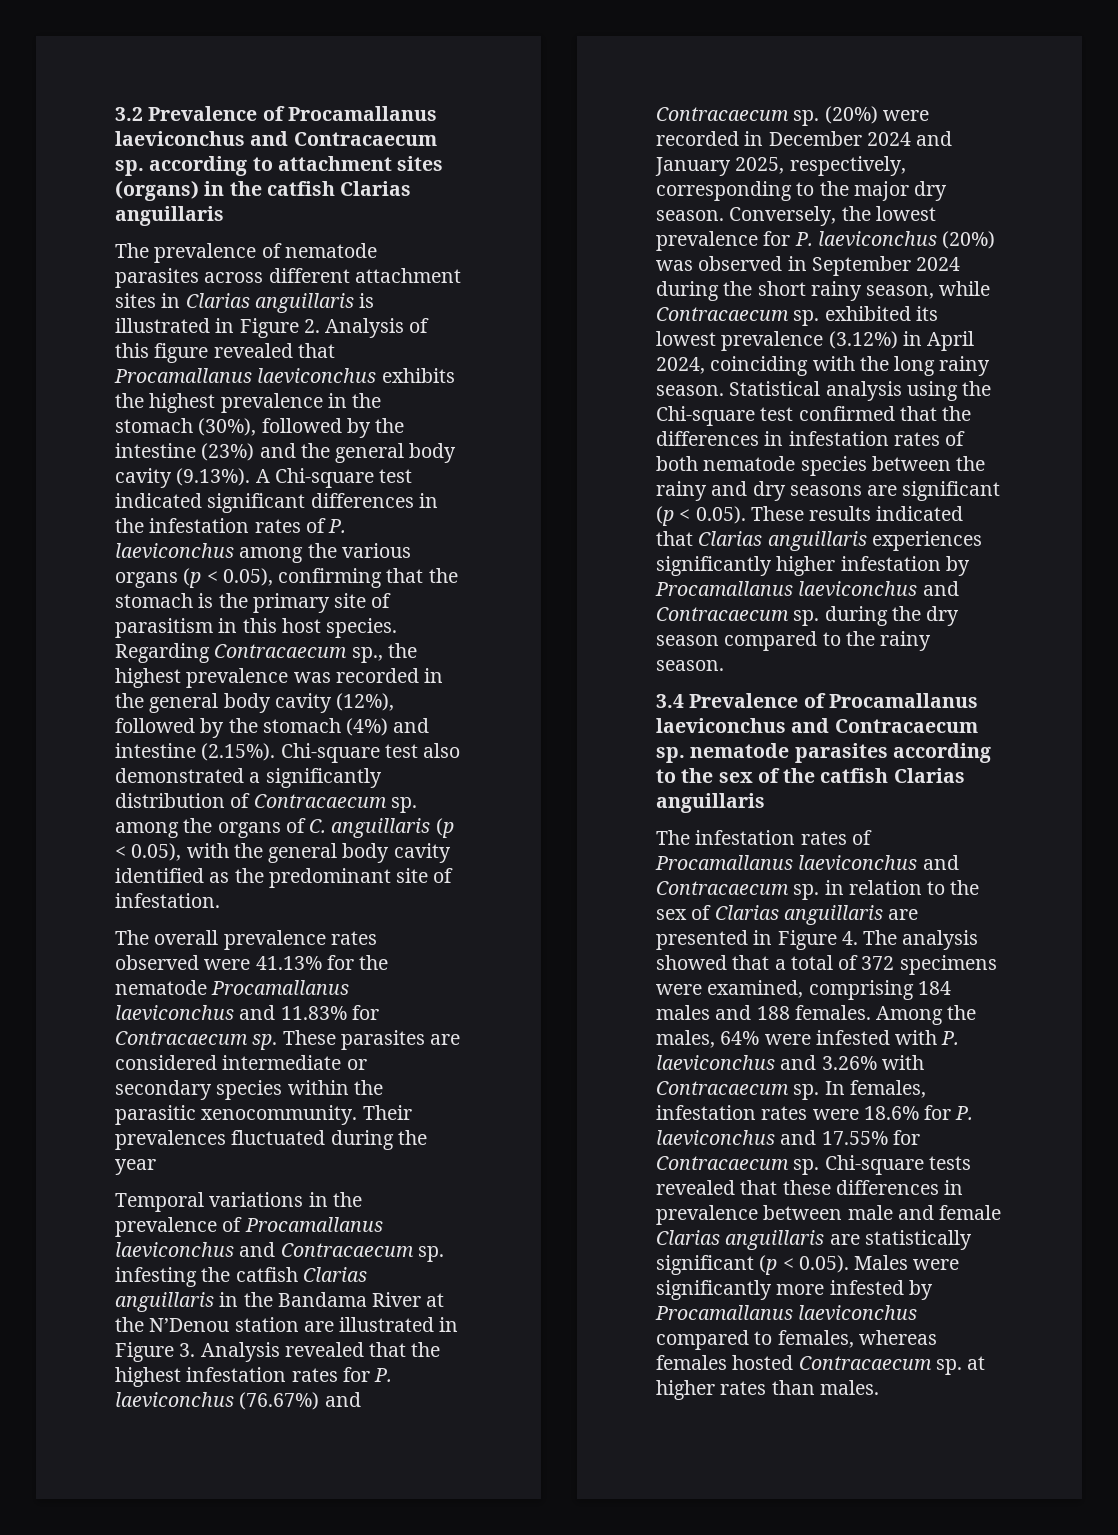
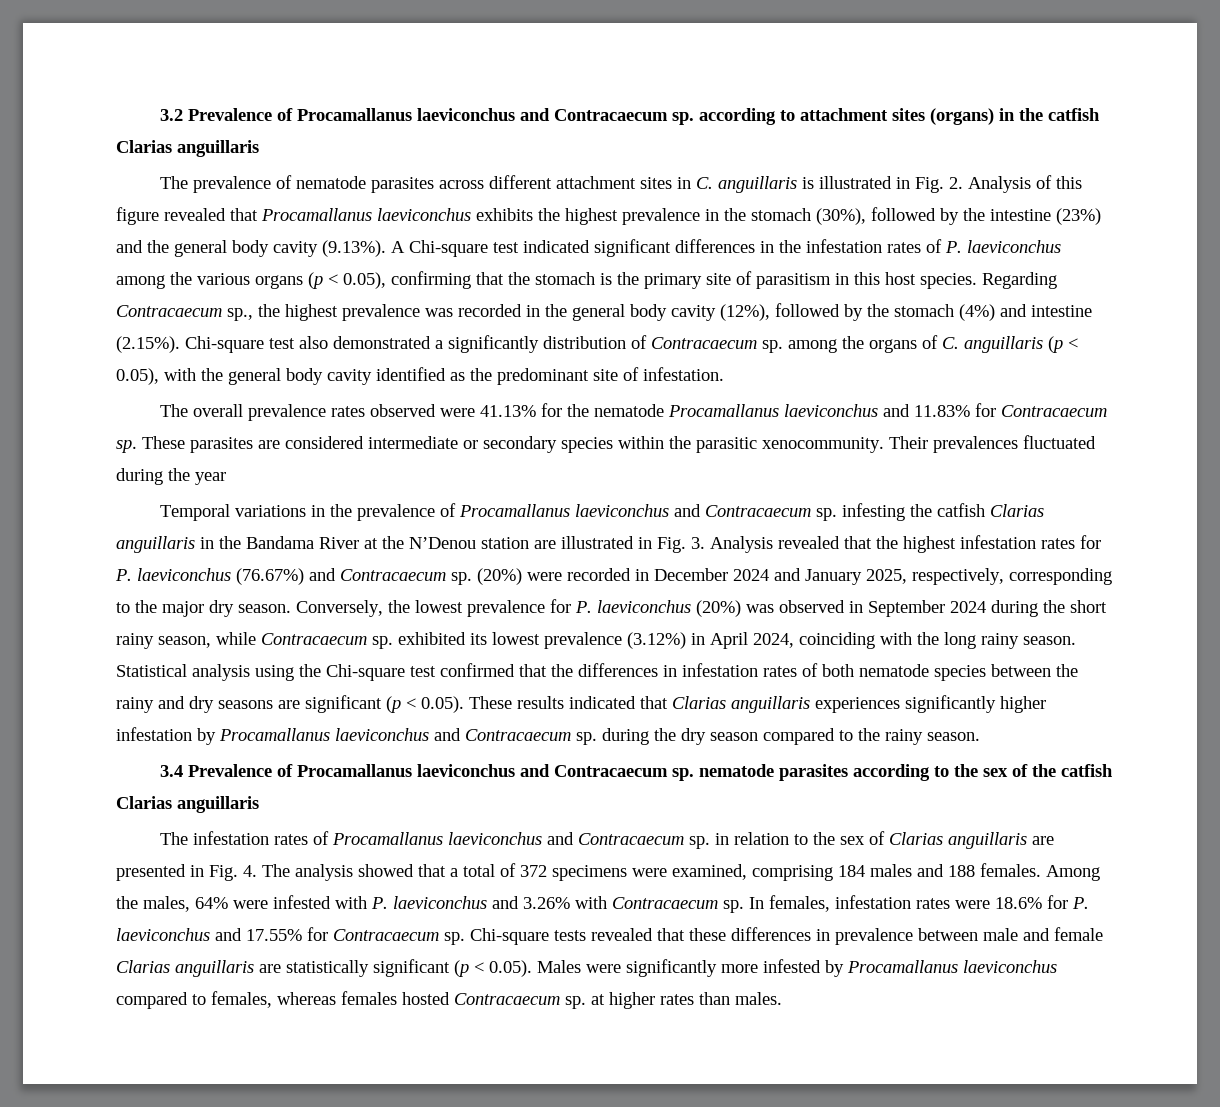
- The prevalence of nematode parasites across different attachment sites in Clarias anguillaris is illustrated in Figure 2. Analysis of this figure revealed that Procamallanus laeviconchus exhibits the highest prevalence in the stomach (30%), followed by the intestine (23%) and the general body cavity (9.13%). A Chi-square test indicated significant differences in the infestation rates of P. laeviconchus among the various organs (p < 0.05), confirming that the stomach is the primary site of parasitism in this host species.
+ The prevalence of nematode parasites across different attachment sites in C. anguillaris is illustrated in Fig. 2. Analysis of this figure revealed that Procamallanus laeviconchus exhibits the highest prevalence in the stomach (30%), followed by the intestine (23%) and the general body cavity (9.13%). A Chi-square test indicated significant differences in the infestation rates of P. laeviconchus among the various organs (p < 0.05), confirming that the stomach is the primary site of parasitism in this host species.
- Temporal variations in the prevalence of Procamallanus laeviconchus and Contracaecum sp. infesting the catfish Clarias anguillaris in the Bandama River at the N’Denou station are illustrated in Figure 3. Analysis revealed that the highest infestation rates for P. laeviconchus (76.67%) and Contracaecum sp.
+ Temporal variations in the prevalence of Procamallanus laeviconchus and Contracaecum sp. infesting the catfish Clarias anguillaris in the Bandama River at the N’Denou station are illustrated in Fig. 3. Analysis revealed that the highest infestation rates for P. laeviconchus (76.67%) and Contracaecum sp.
- The infestation rates of Procamallanus laeviconchus and Contracaecum sp. in relation to the sex of Clarias anguillaris are presented in Figure 4. The analysis showed that a total of 372 specimens were examined, comprising 184 males and 188 females.
+ The infestation rates of Procamallanus laeviconchus and Contracaecum sp. in relation to the sex of Clarias anguillaris are presented in Fig. 4. The analysis showed that a total of 372 specimens were examined, comprising 184 males and 188 females.

